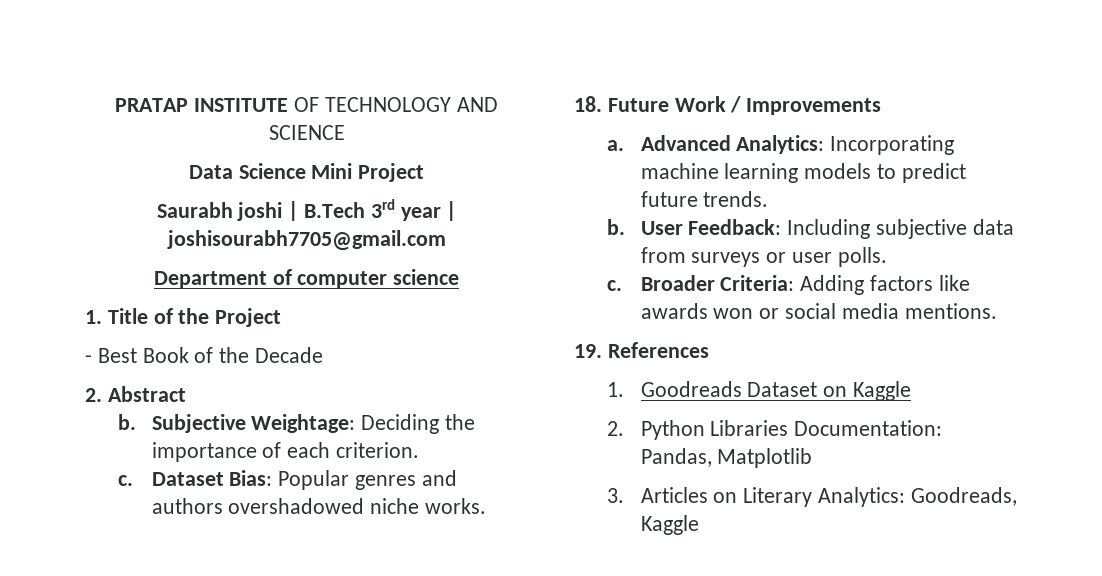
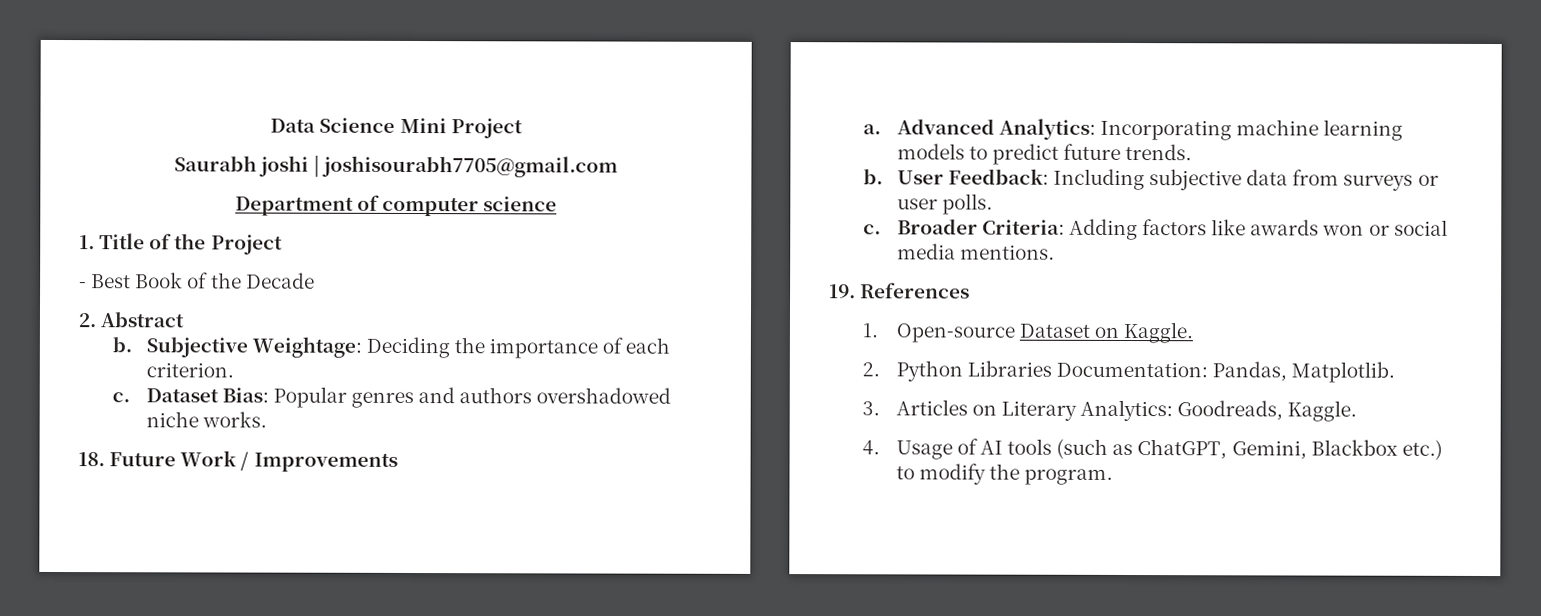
- PRATAP INSTITUTE OF TECHNOLOGY AND SCIENCE
- Saurabh joshi | B.Tech 3rd year | joshisourabh7705@gmail.com
+ Saurabh joshi | joshisourabh7705@gmail.com
- 1. Goodreads Dataset on Kaggle
+ 1. Open-source Dataset on Kaggle.
- 2. Python Libraries Documentation: Pandas, Matplotlib
+ 2. Python Libraries Documentation: Pandas, Matplotlib.
- 3. Articles on Literary Analytics: Goodreads, Kaggle
+ 3. Articles on Literary Analytics: Goodreads, Kaggle.
+ 4. Usage of AI tools (such as ChatGPT, Gemini, Blackbox etc.) to modify the program.

